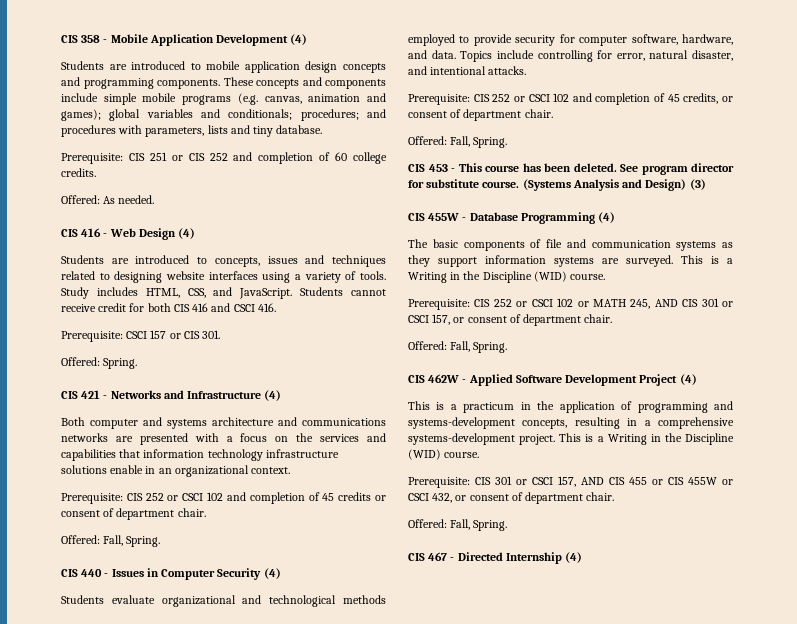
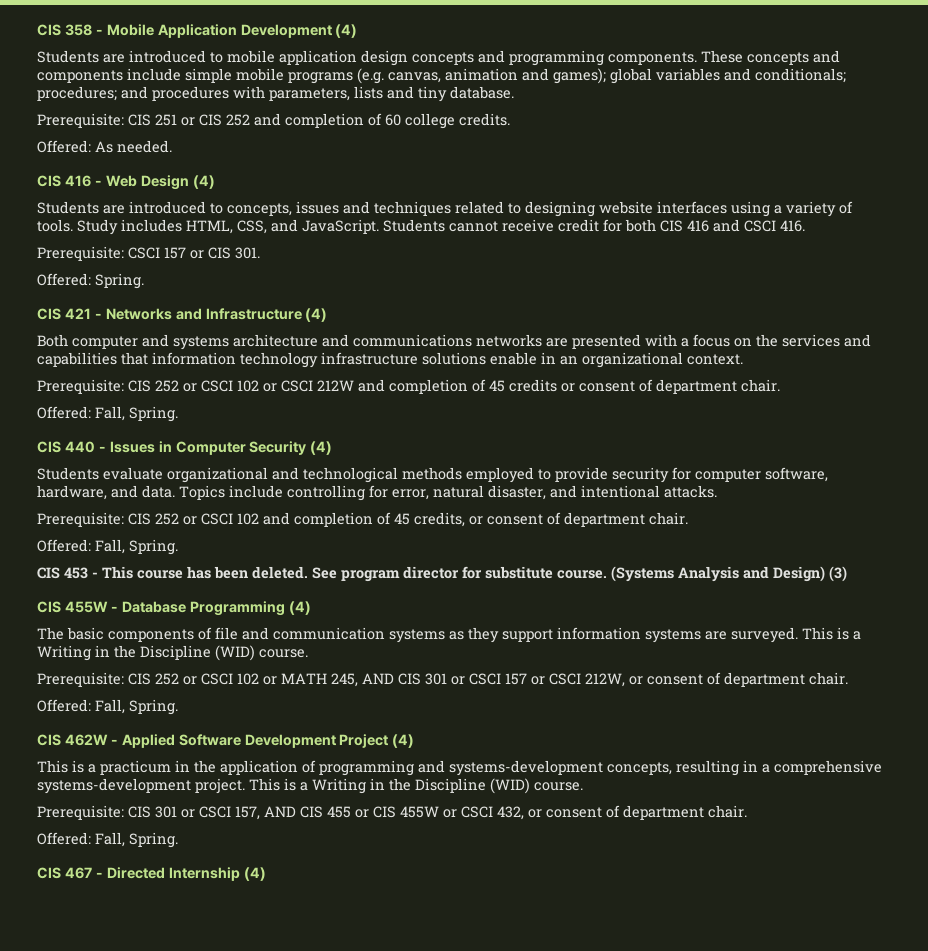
- Prerequisite: CIS 252 or CSCI 102 and completion of 45 credits or consent of department chair.
+ Prerequisite: CIS 252 or CSCI 102 or CSCI 212W and completion of 45 credits or consent of department chair.
- Prerequisite: CIS 252 or CSCI 102 or MATH 245, AND CIS 301 or CSCI 157, or consent of department chair.
+ Prerequisite: CIS 252 or CSCI 102 or MATH 245, AND CIS 301 or CSCI 157 or CSCI 212W, or consent of department chair.

